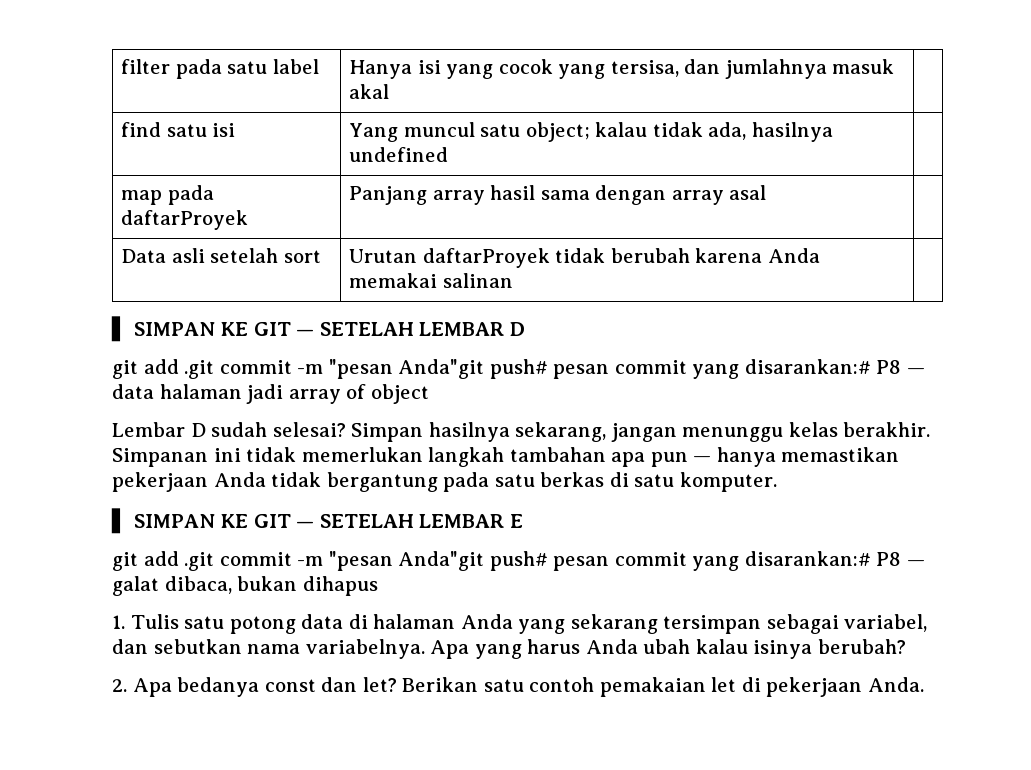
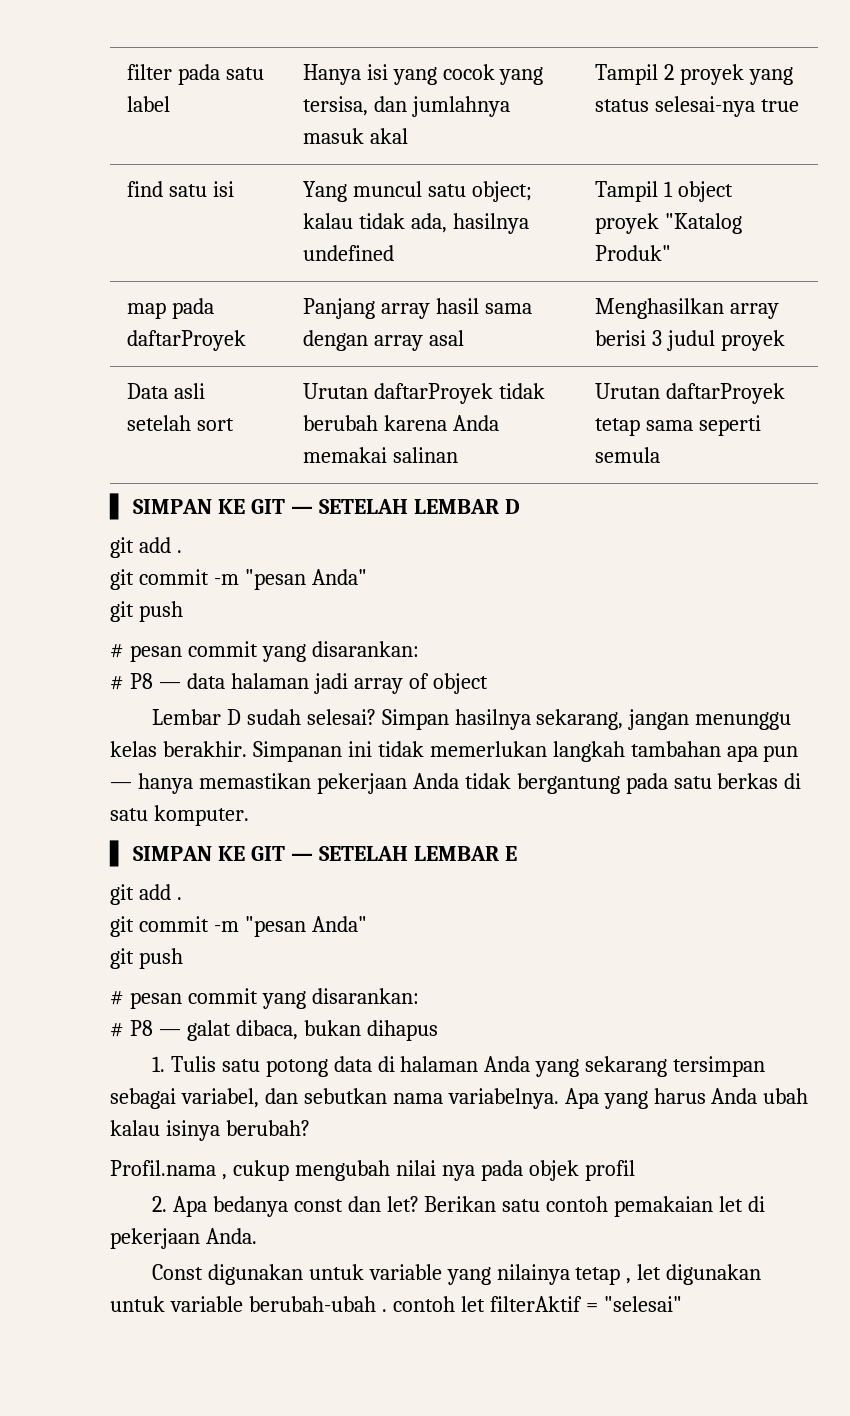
- filter pada satu label | Hanya isi yang cocok yang tersisa, dan jumlahnya masuk akal |
+ filter pada satu label | Hanya isi yang cocok yang tersisa, dan jumlahnya masuk akal | Tampil 2 proyek yang status selesai-nya true
- find satu isi | Yang muncul satu object; kalau tidak ada, hasilnya undefined |
+ find satu isi | Yang muncul satu object; kalau tidak ada, hasilnya undefined | Tampil 1 object proyek "Katalog Produk"
- map pada daftarProyek | Panjang array hasil sama dengan array asal |
+ map pada daftarProyek | Panjang array hasil sama dengan array asal | Menghasilkan array berisi 3 judul proyek
- Data asli setelah sort | Urutan daftarProyek tidak berubah karena Anda memakai salinan |
+ Data asli setelah sort | Urutan daftarProyek tidak berubah karena Anda memakai salinan | Urutan daftarProyek tetap sama seperti semula
  ▌ SIMPAN KE GIT — SETELAH LEMBAR D
- git add .git commit -m "pesan Anda"git push# pesan commit yang disarankan:# P8 — data halaman jadi array of object
+ git add .
+ git commit -m "pesan Anda"
+ git push
+ # pesan commit yang disarankan:
+ # P8 — data halaman jadi array of object
  ▌ SIMPAN KE GIT — SETELAH LEMBAR E
- git add .git commit -m "pesan Anda"git push# pesan commit yang disarankan:# P8 — galat dibaca, bukan dihapus
+ git add .
+ git commit -m "pesan Anda"
+ git push
+ # pesan commit yang disarankan:
+ # P8 — galat dibaca, bukan dihapus
+ Profil.nama , cukup mengubah nilai nya pada objek profil
+ Const digunakan untuk variable yang nilainya tetap , let digunakan untuk variable berubah-ubah . contoh let filterAktif = "selesai"

